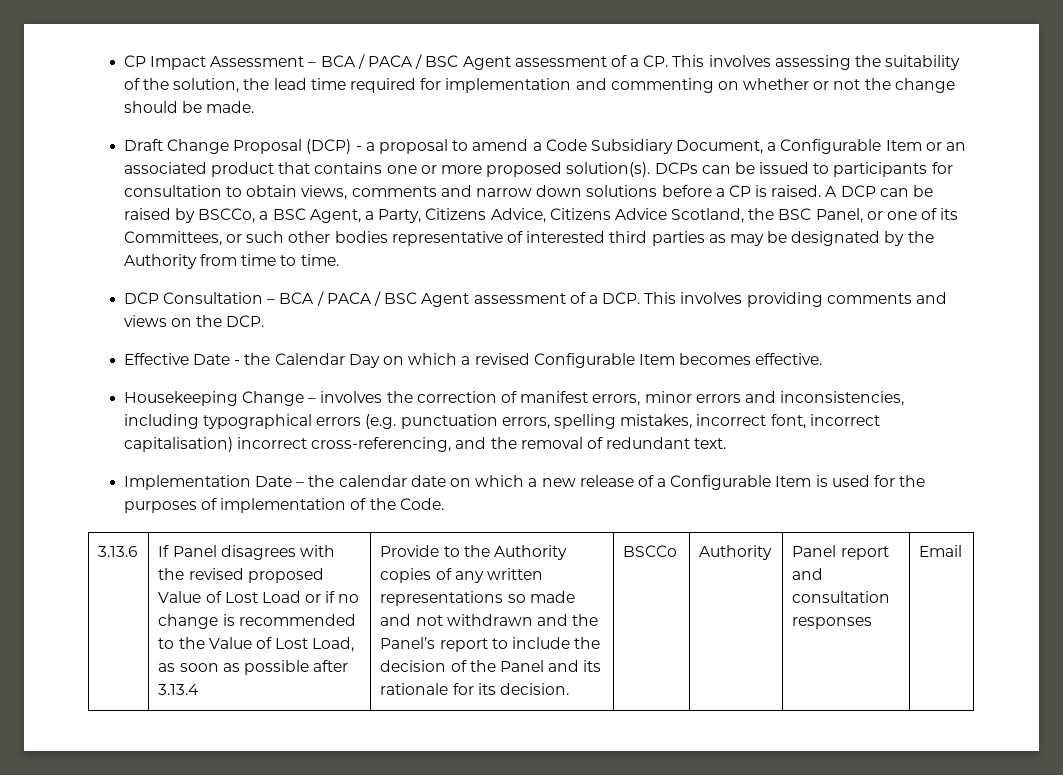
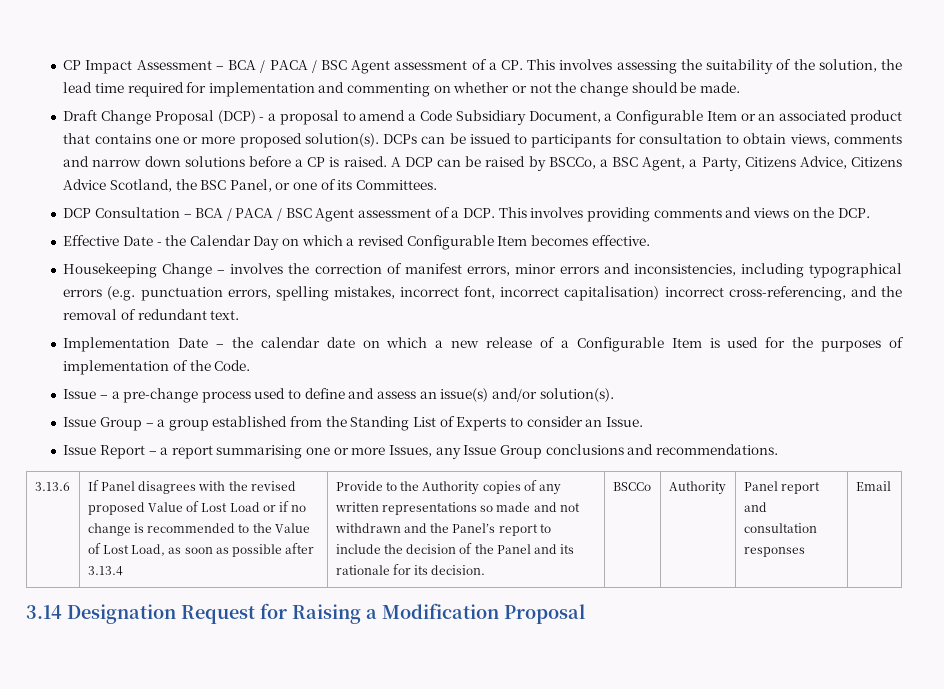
- A DCP can be raised by BSCCo, a BSC Agent, a Party, Citizens Advice, Citizens Advice Scotland, the BSC Panel, or one of its Committees, or such other bodies representative of interested third parties as may be designated by the Authority from time to time.
+ A DCP can be raised by BSCCo, a BSC Agent, a Party, Citizens Advice, Citizens Advice Scotland, the BSC Panel, or one of its Committees.
+ Issue – a pre-change process used to define and assess an issue(s) and/or solution(s).
+ Issue Group – a group established from the Standing List of Experts to consider an Issue.
+ Issue Report – a report summarising one or more Issues, any Issue Group conclusions and recommendations.
+ 3.14 Designation Request for Raising a Modification Proposal

